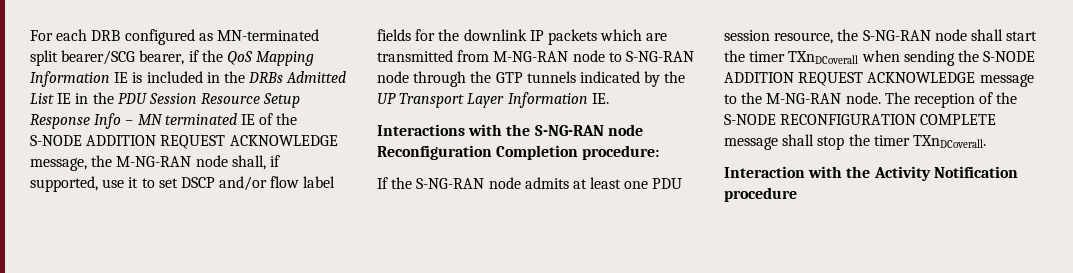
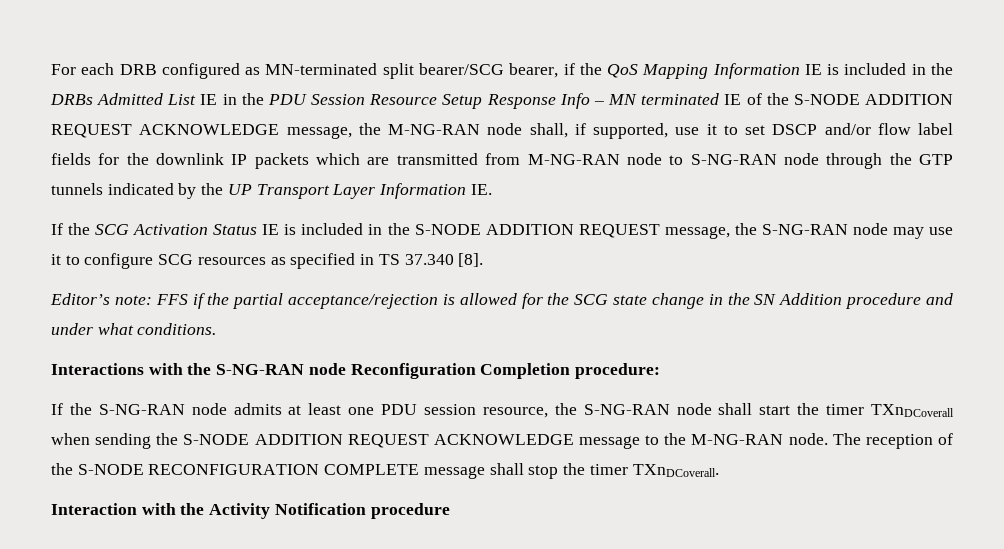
+ If the SCG Activation Status IE is included in the S-NODE ADDITION REQUEST message, the S-NG-RAN node may use it to configure SCG resources as specified in TS 37.340 [8].
+ Editor’s note: FFS if the partial acceptance/rejection is allowed for the SCG state change in the SN Addition procedure and under what conditions.

